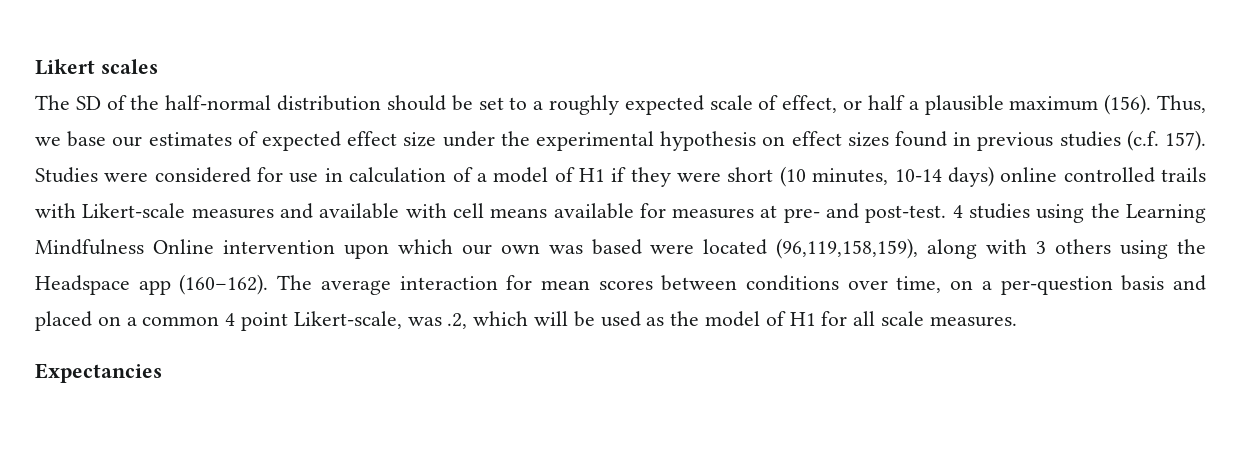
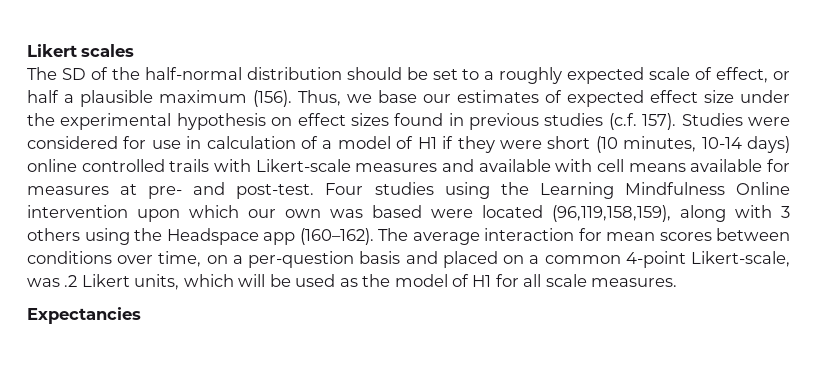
- 4 studies using the Learning Mindfulness Online intervention upon which our own was based were located (96,119,158,159), along with 3 others using the Headspace app (160–162).
+ Four studies using the Learning Mindfulness Online intervention upon which our own was based were located (96,119,158,159), along with 3 others using the Headspace app (160–162).
- The average interaction for mean scores between conditions over time, on a per-question basis and placed on a common 4 point Likert-scale, was .2, which will be used as the model of H1 for all scale measures.
+ The average interaction for mean scores between conditions over time, on a per-question basis and placed on a common 4-point Likert-scale, was .2 Likert units, which will be used as the model of H1 for all scale measures.

